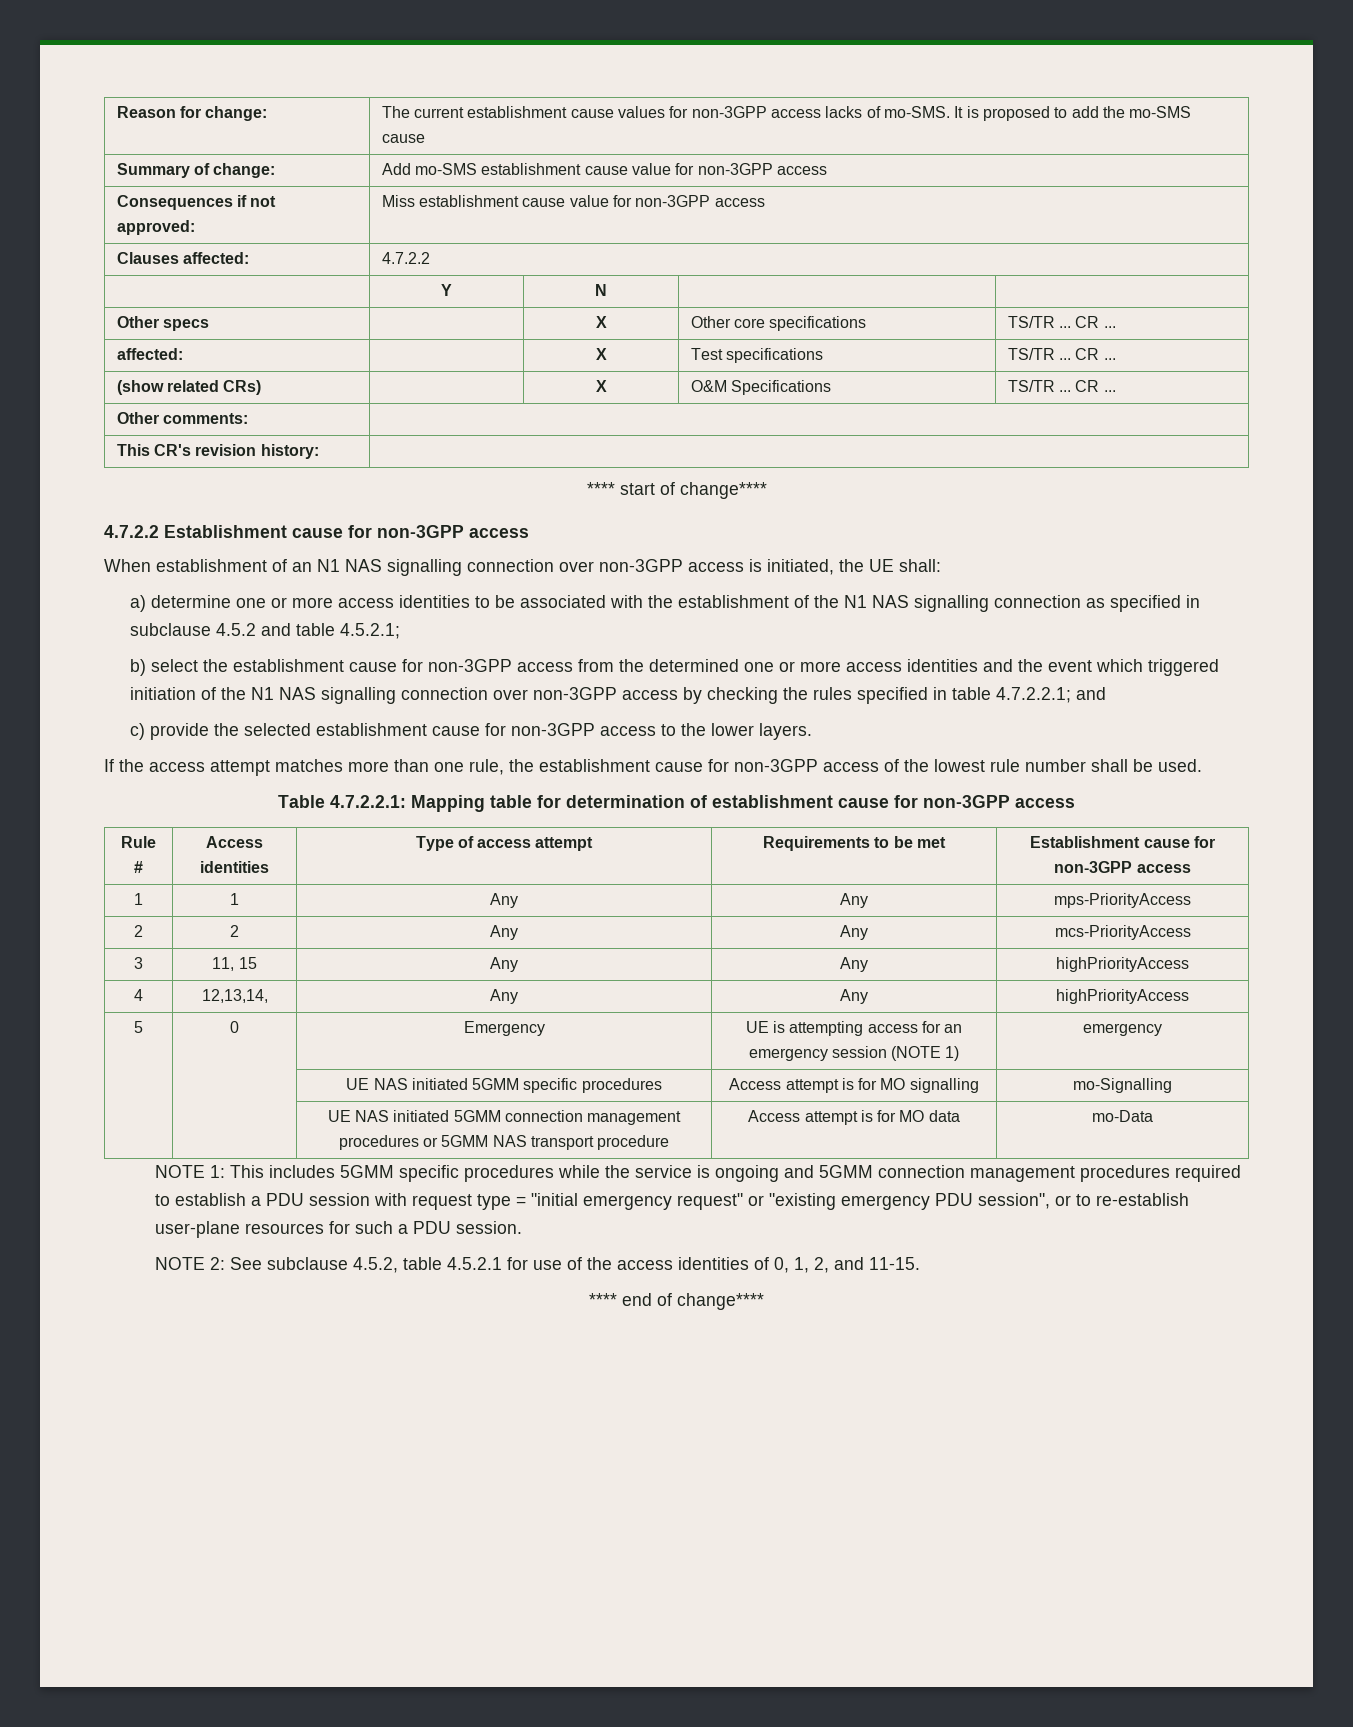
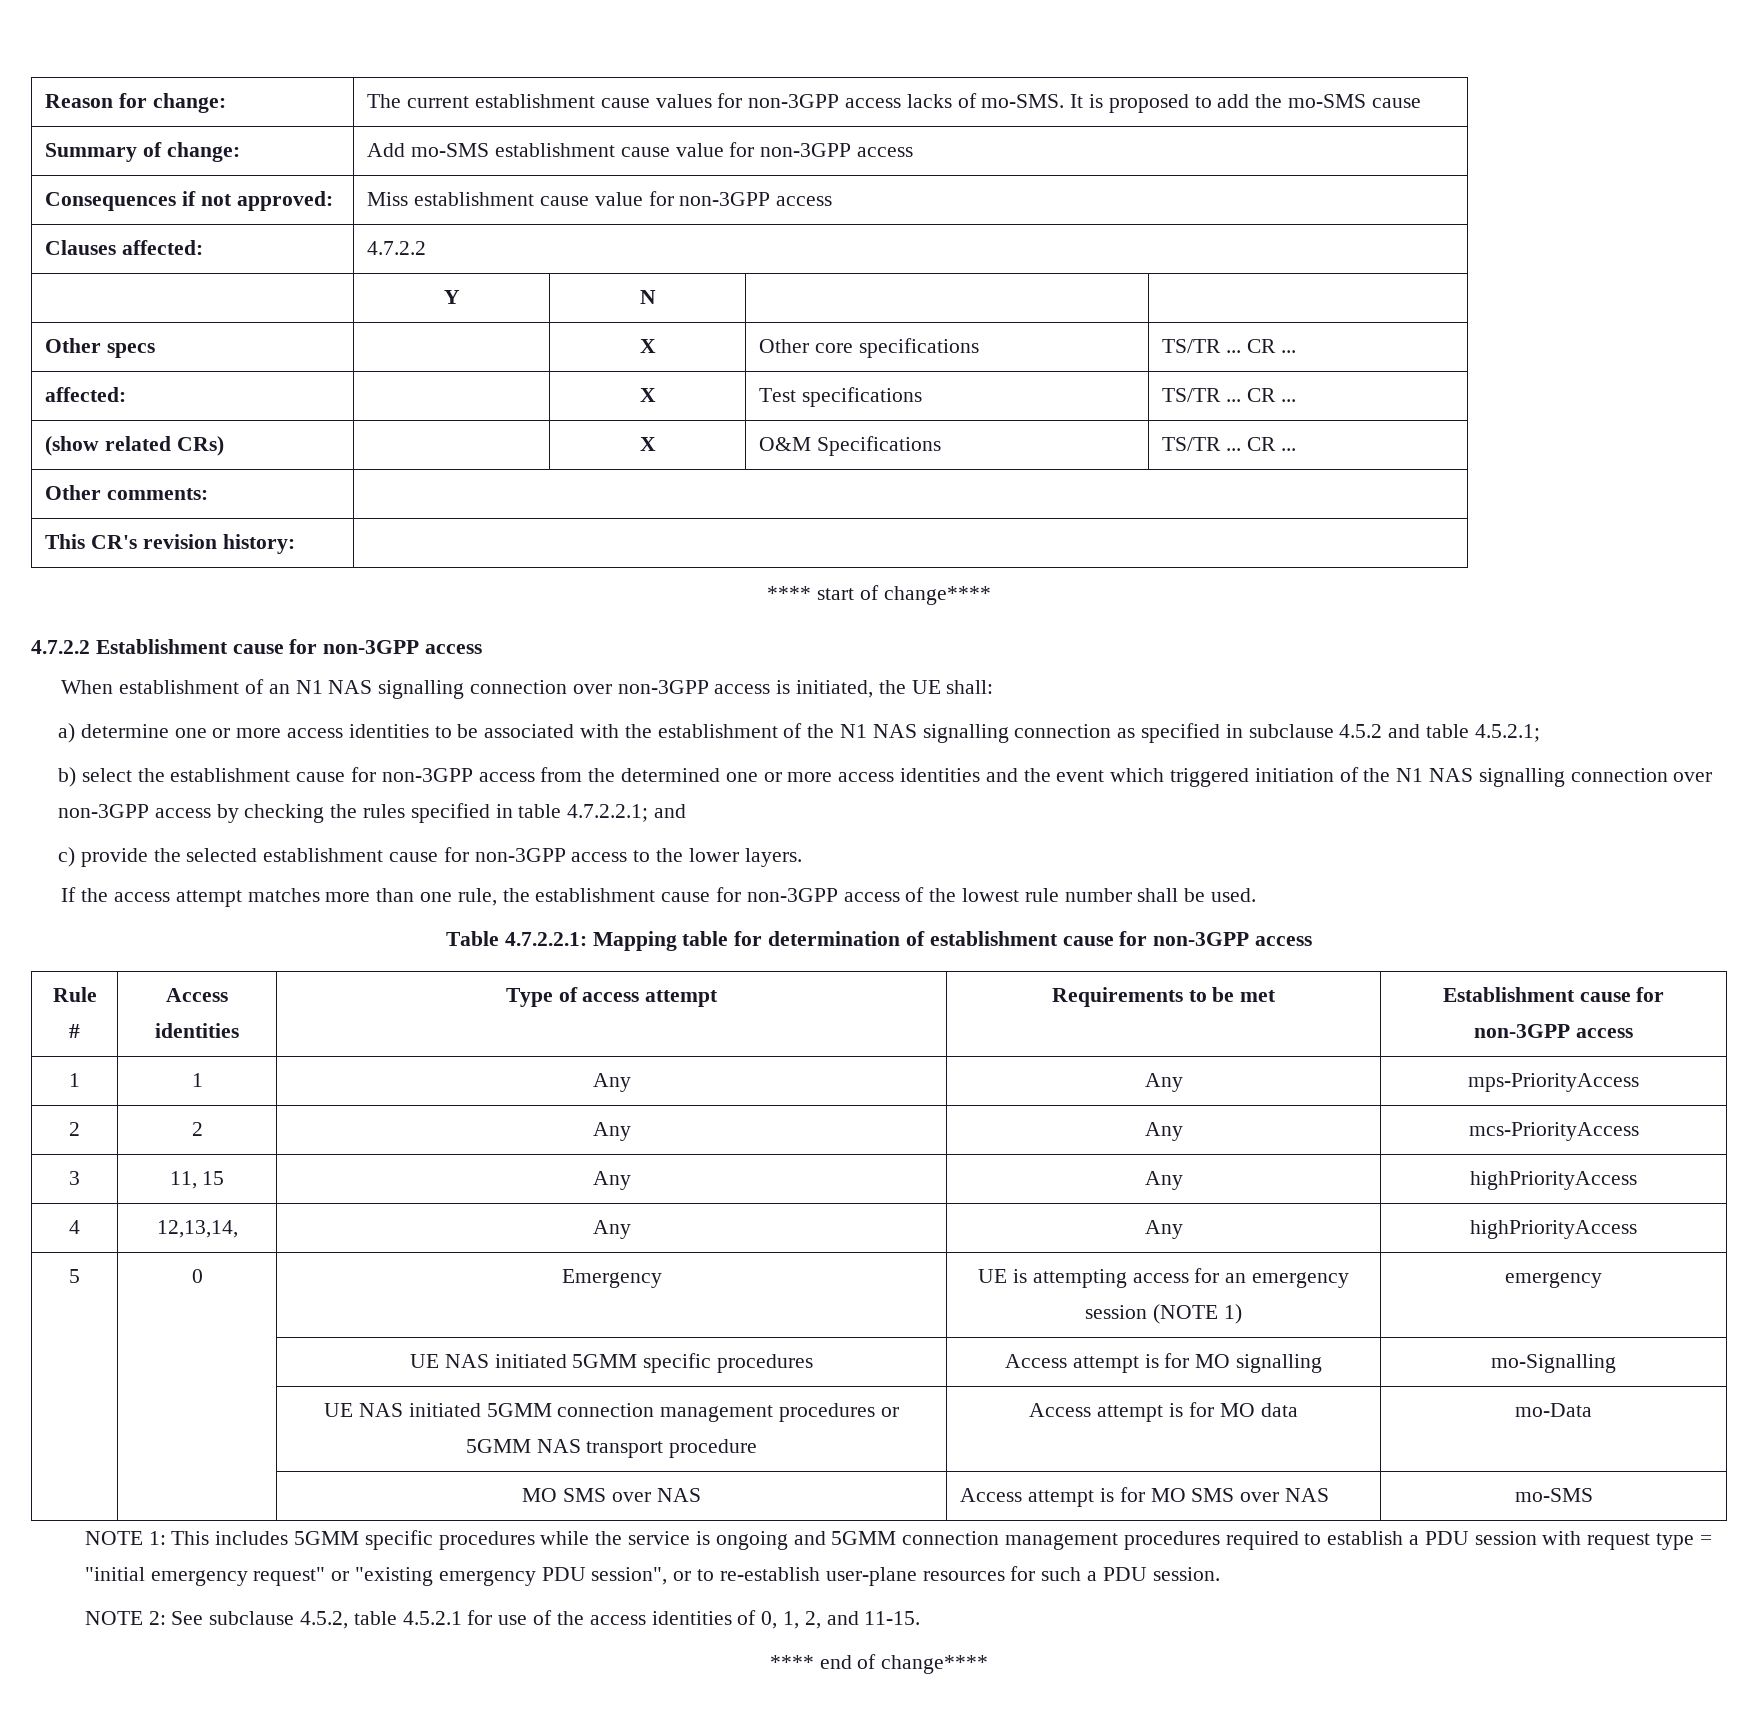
+ | | MO SMS over NAS | Access attempt is for MO SMS over NAS | mo-SMS

